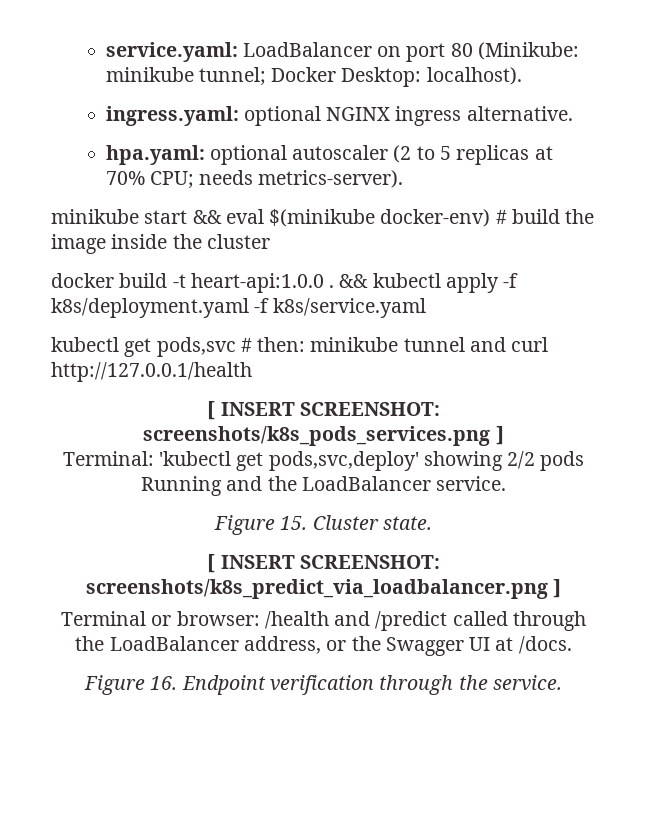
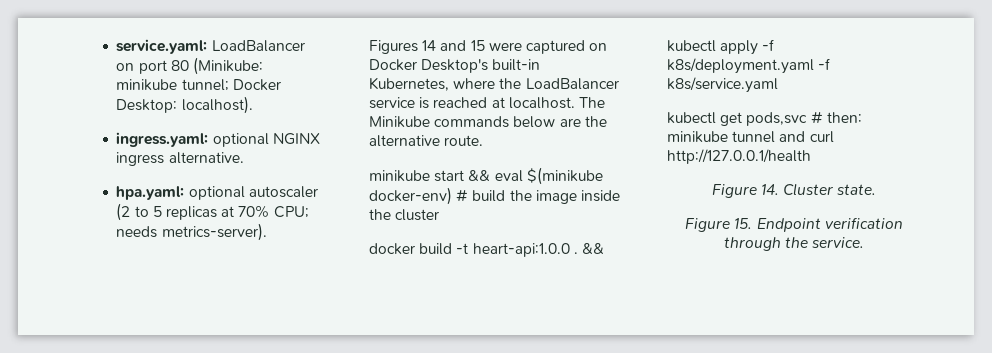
+ Figures 14 and 15 were captured on Docker Desktop's built-in Kubernetes, where the LoadBalancer service is reached at localhost. The Minikube commands below are the alternative route.
- [ INSERT SCREENSHOT: screenshots/k8s_pods_services.png ]
- Terminal: 'kubectl get pods,svc,deploy' showing 2/2 pods Running and the LoadBalancer service.
- Figure 15. Cluster state.
- [ INSERT SCREENSHOT: screenshots/k8s_predict_via_loadbalancer.png ]
- Terminal or browser: /health and /predict called through the LoadBalancer address, or the Swagger UI at /docs.
- Figure 16. Endpoint verification through the service.
+ Figure 14. Cluster state.
+ Figure 15. Endpoint verification through the service.

